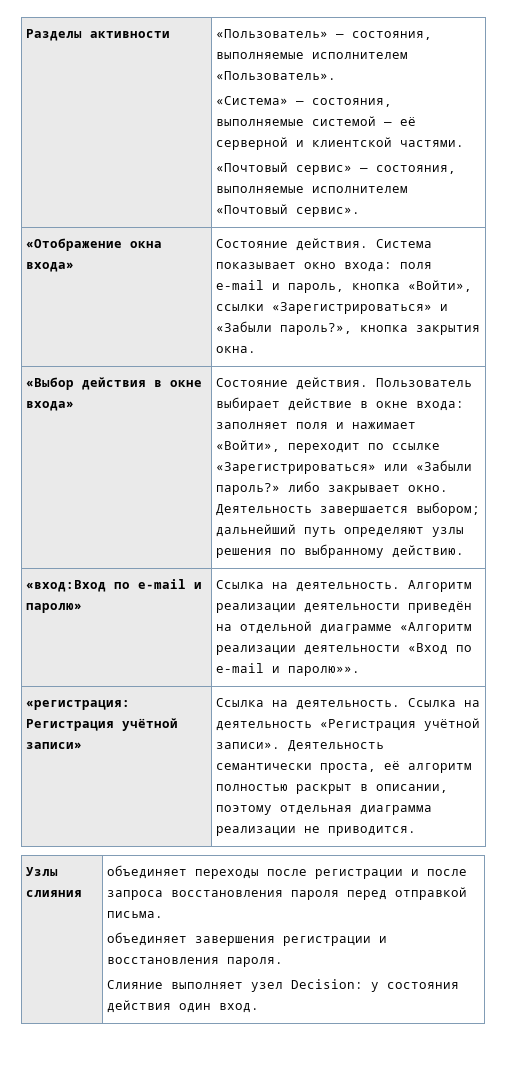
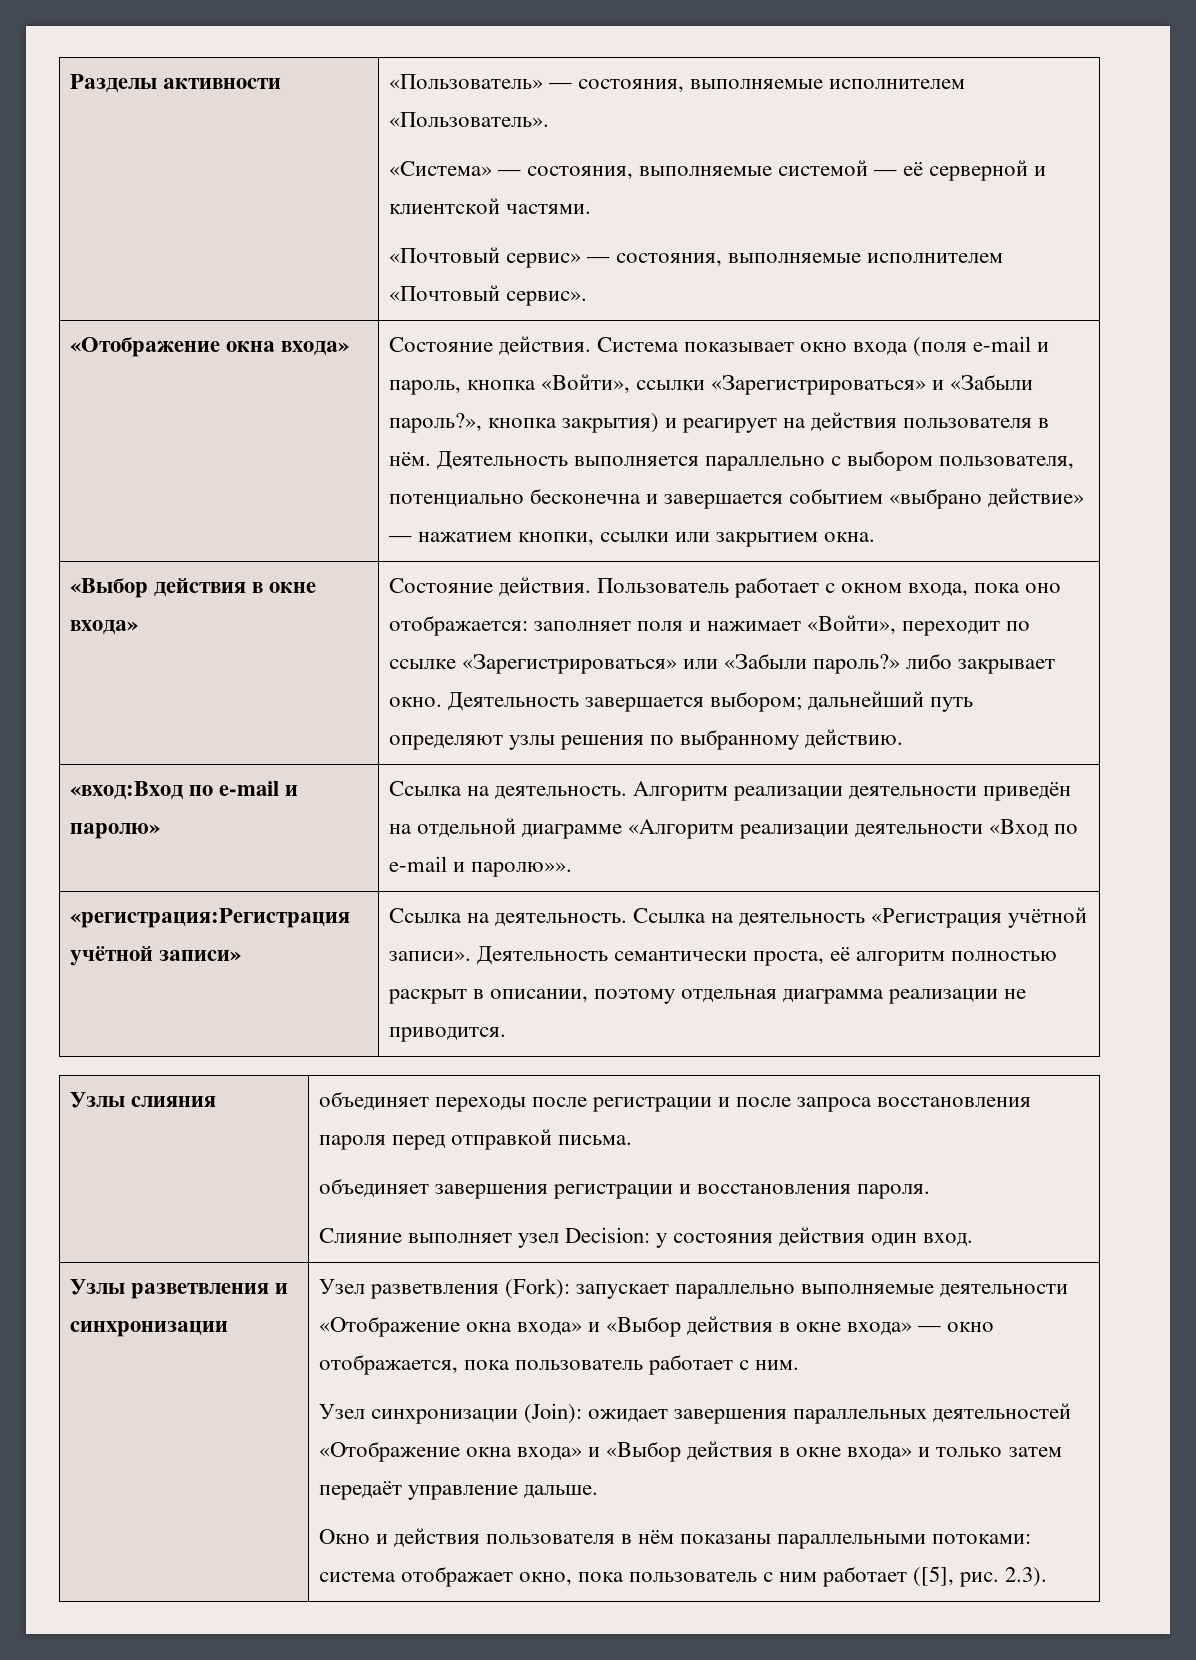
- Система показывает окно входа: поля e-mail и пароль, кнопка «Войти», ссылки «Зарегистрироваться» и «Забыли пароль?», кнопка закрытия окна.
+ Система показывает окно входа (поля e-mail и пароль, кнопка «Войти», ссылки «Зарегистрироваться» и «Забыли пароль?», кнопка закрытия) и реагирует на действия пользователя в нём. Деятельность выполняется параллельно с выбором пользователя, потенциально бесконечна и завершается событием «выбрано действие» — нажатием кнопки, ссылки или закрытием окна.
- Пользователь выбирает действие в окне входа: заполняет поля и нажимает «Войти», переходит по ссылке «Зарегистрироваться» или «Забыли пароль?» либо закрывает окно.
+ Пользователь работает с окном входа, пока оно отображается: заполняет поля и нажимает «Войти», переходит по ссылке «Зарегистрироваться» или «Забыли пароль?» либо закрывает окно.
+ Узлы разветвления и синхронизации | Узел разветвления (Fork): запускает параллельно выполняемые деятельности «Отображение окна входа» и «Выбор действия в окне входа» — окно отображается, пока пользователь работает с ним.
+ Узел синхронизации (Join): ожидает завершения параллельных деятельностей «Отображение окна входа» и «Выбор действия в окне входа» и только затем передаёт управление дальше.
+ Окно и действия пользователя в нём показаны параллельными потоками: система отображает окно, пока пользователь с ним работает ([5], рис. 2.3).

